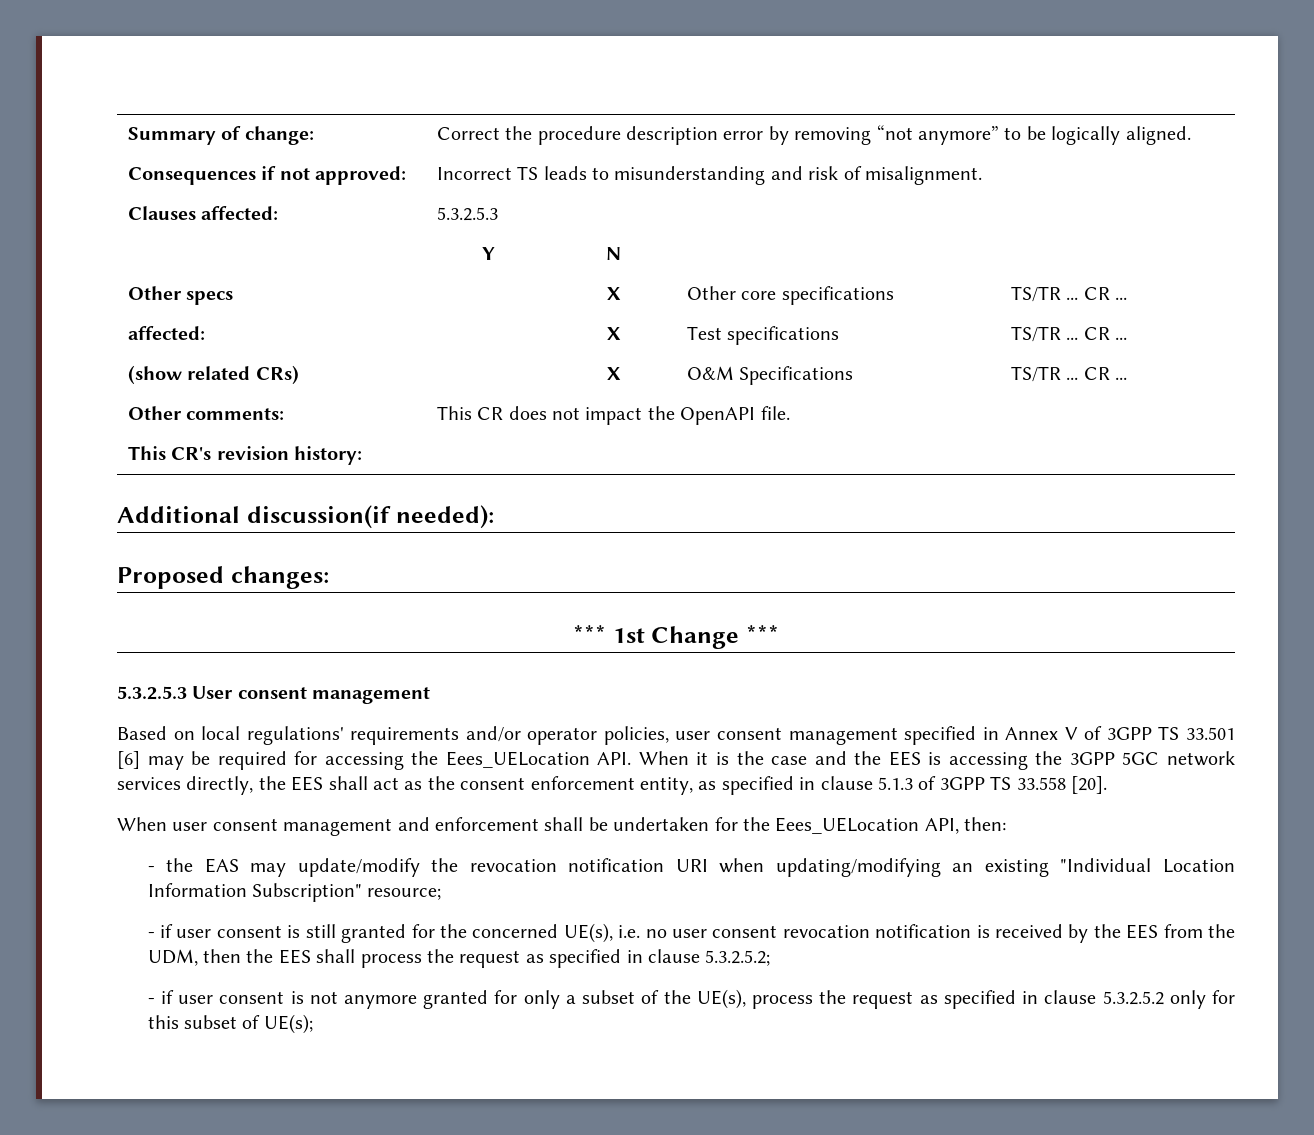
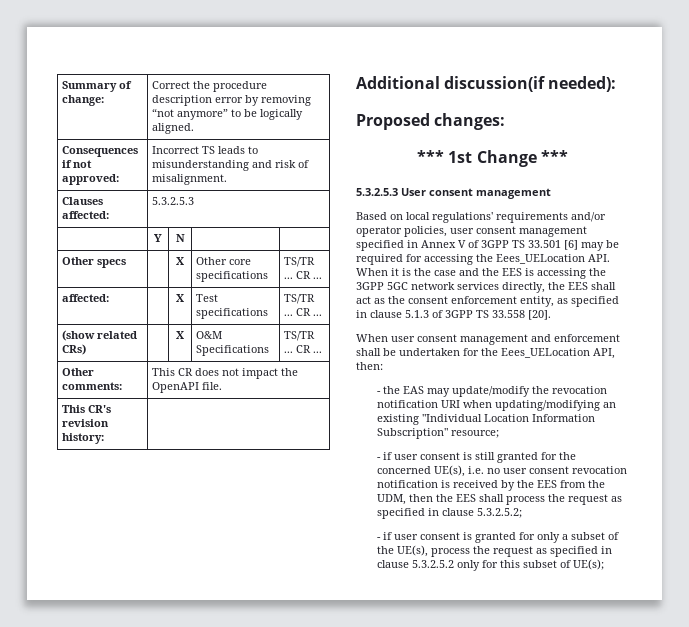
- - if user consent is not anymore granted for only a subset of the UE(s), process the request as specified in clause 5.3.2.5.2 only for this subset of UE(s);
+ - if user consent is granted for only a subset of the UE(s), process the request as specified in clause 5.3.2.5.2 only for this subset of UE(s);

